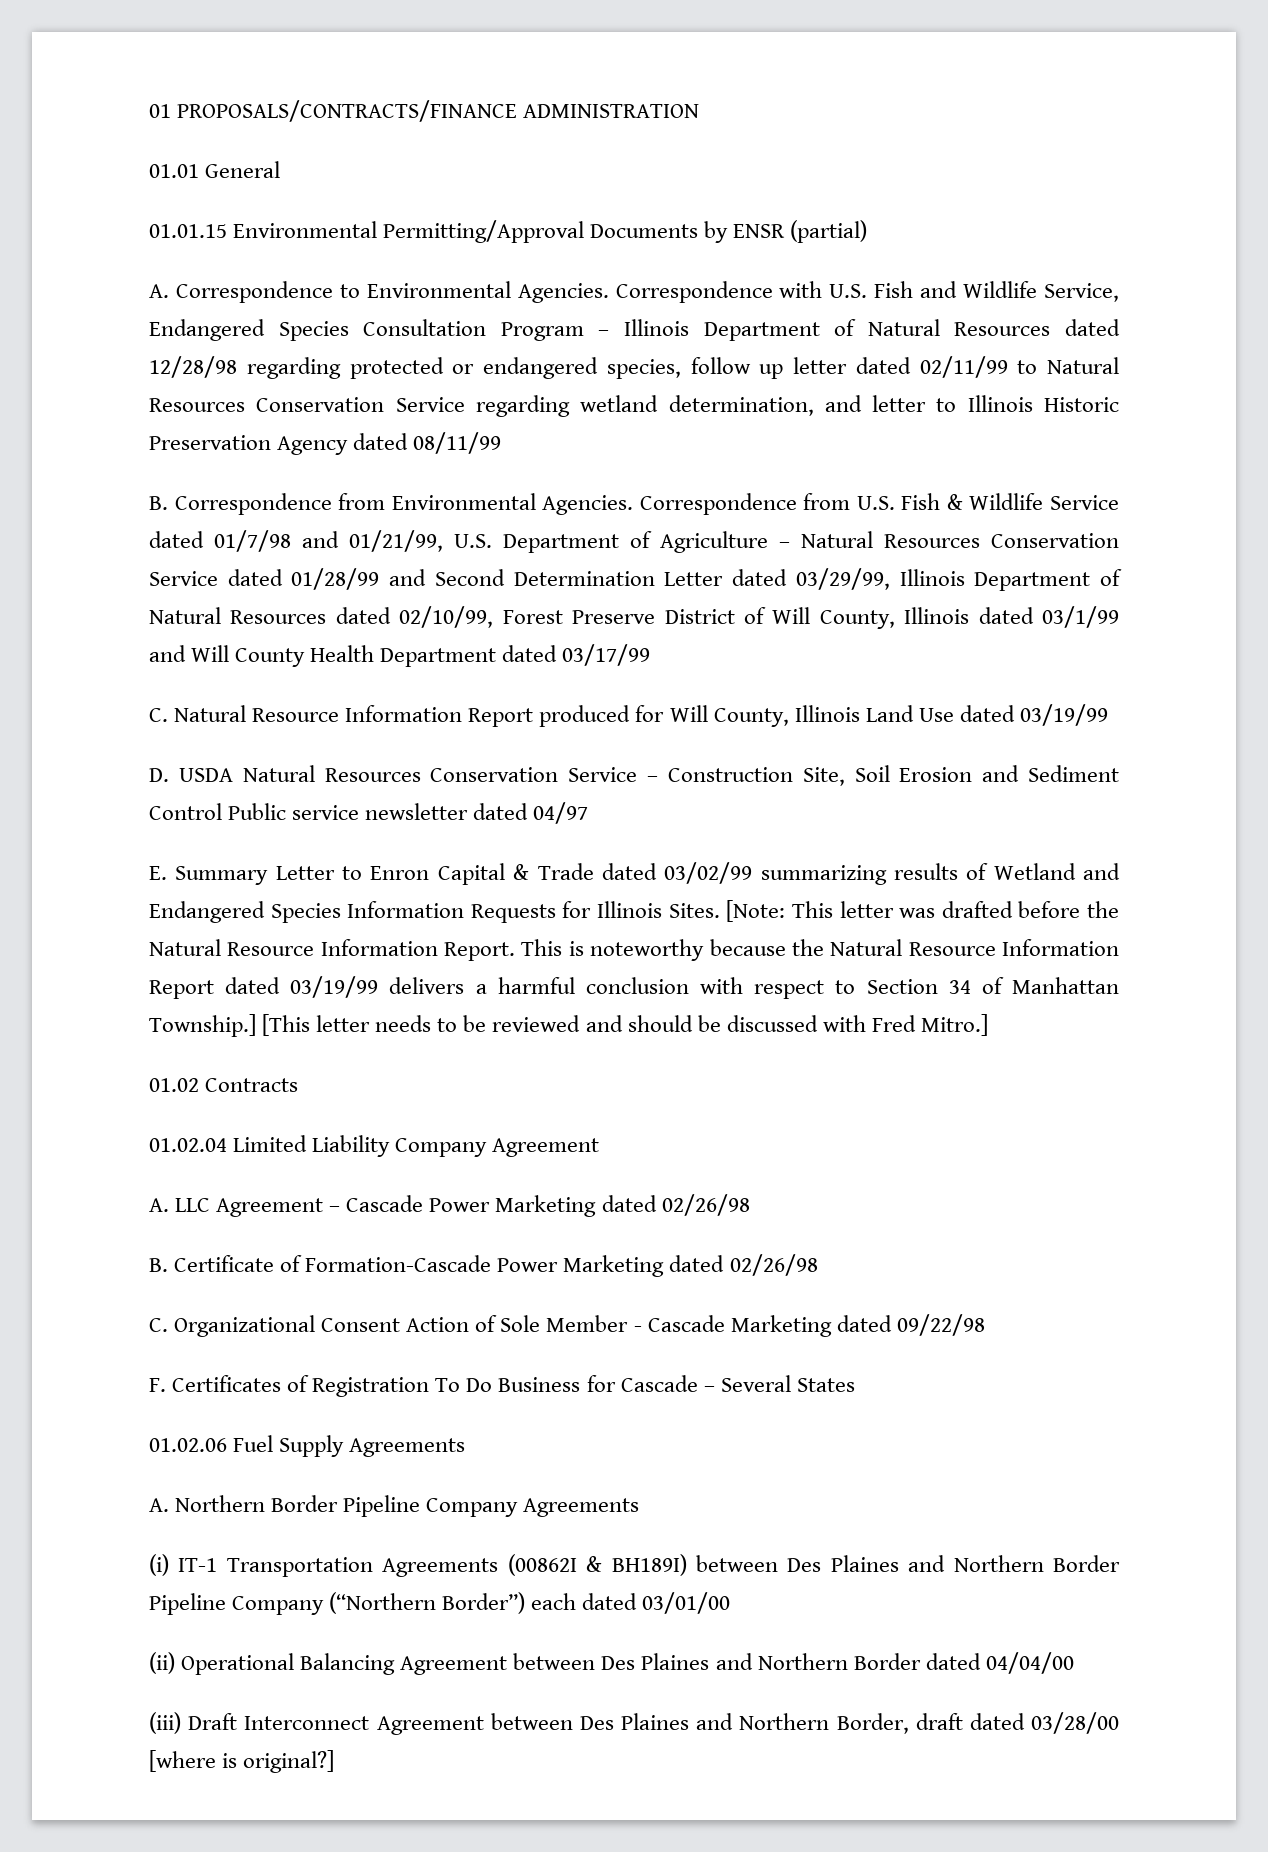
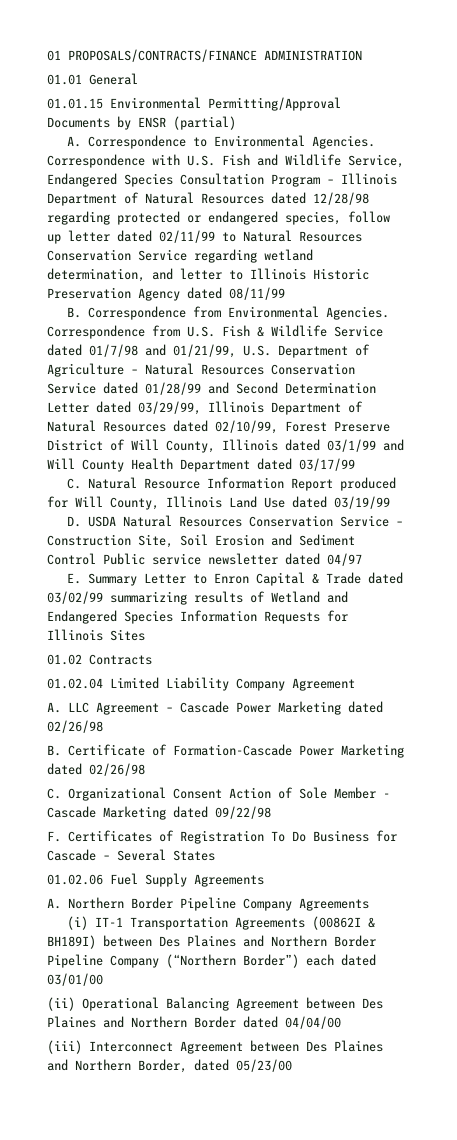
- E. Summary Letter to Enron Capital & Trade dated 03/02/99 summarizing results of Wetland and Endangered Species Information Requests for Illinois Sites. [Note: This letter was drafted before the Natural Resource Information Report. This is noteworthy because the Natural Resource Information Report dated 03/19/99 delivers a harmful conclusion with respect to Section 34 of Manhattan Township.] [This letter needs to be reviewed and should be discussed with Fred Mitro.]
+ E. Summary Letter to Enron Capital & Trade dated 03/02/99 summarizing results of Wetland and Endangered Species Information Requests for Illinois Sites
- (iii) Draft Interconnect Agreement between Des Plaines and Northern Border, draft dated 03/28/00 [where is original?]
+ (iii) Interconnect Agreement between Des Plaines and Northern Border, dated 05/23/00

